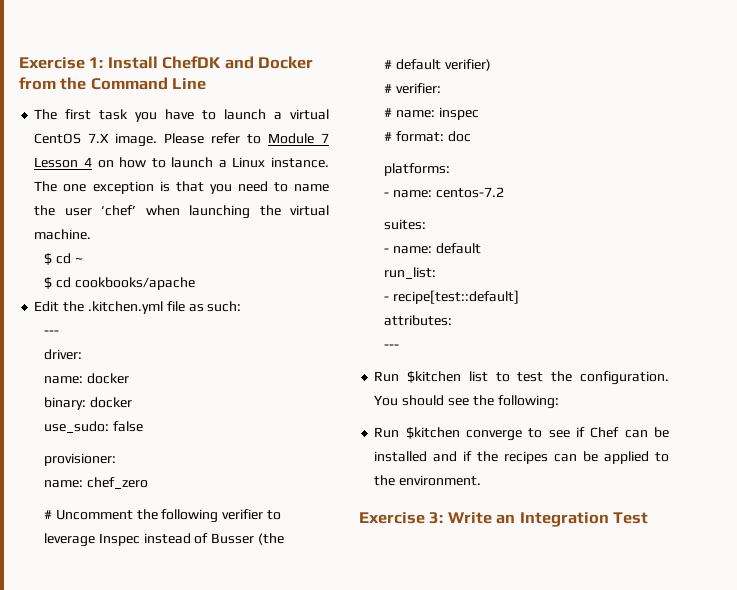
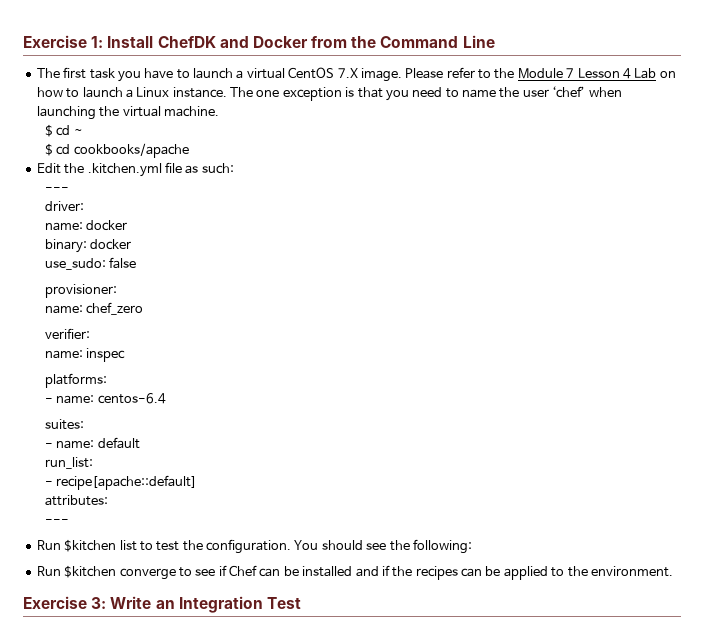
- Please refer to Module 7 Lesson 4 on how to launch a Linux instance.
+ Please refer to the Module 7 Lesson 4 Lab on how to launch a Linux instance.
- # Uncomment the following verifier to leverage Inspec instead of Busser (the
- # default verifier)
- # verifier:
+ verifier:
- # name: inspec
+ name: inspec
- # format: doc
- - name: centos-7.2
+ - name: centos-6.4
- - recipe[test::default]
+ - recipe[apache::default]

